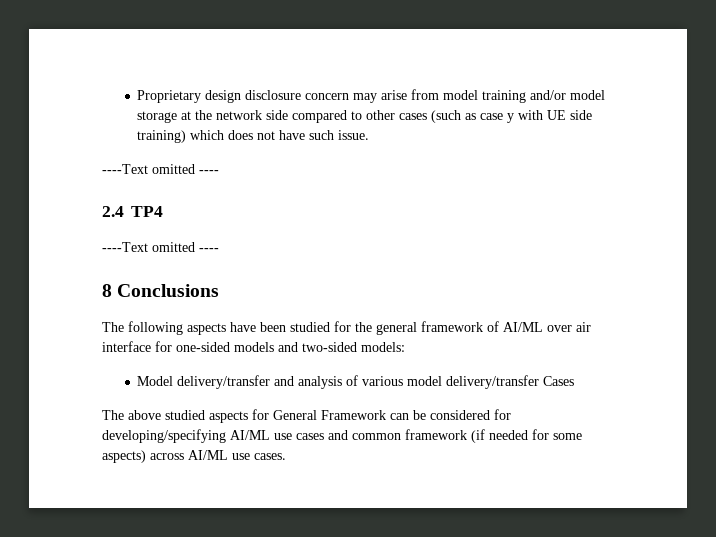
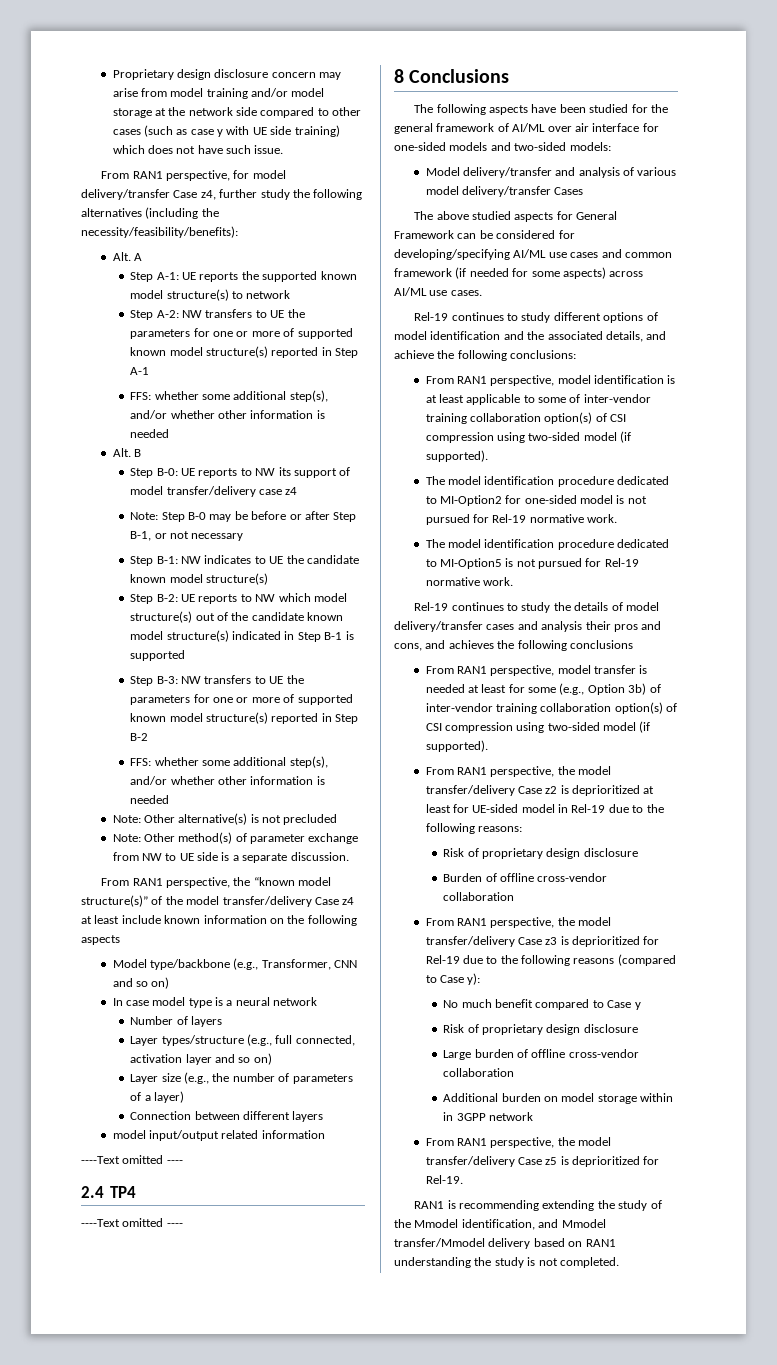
+ From RAN1 perspective, for model delivery/transfer Case z4, further study the following alternatives (including the necessity/feasibility/benefits):
+ Alt. A
+ Step A-1: UE reports the supported known model structure(s) to network
+ Step A-2: NW transfers to UE the parameters for one or more of supported known model structure(s) reported in Step A-1
+ FFS: whether some additional step(s), and/or whether other information is needed
+ Alt. B
+ Step B-0: UE reports to NW its support of model transfer/delivery case z4
+ Note: Step B-0 may be before or after Step B-1, or not necessary
+ Step B-1: NW indicates to UE the candidate known model structure(s)
+ Step B-2: UE reports to NW which model structure(s) out of the candidate known model structure(s) indicated in Step B-1 is supported
+ Step B-3: NW transfers to UE the parameters for one or more of supported known model structure(s) reported in Step B-2
+ FFS: whether some additional step(s), and/or whether other information is needed
+ Note: Other alternative(s) is not precluded
+ Note: Other method(s) of parameter exchange from NW to UE side is a separate discussion.
+ From RAN1 perspective, the “known model structure(s)” of the model transfer/delivery Case z4 at least include known information on the following aspects
+ Model type/backbone (e.g., Transformer, CNN and so on)
+ In case model type is a neural network
+ Number of layers
+ Layer types/structure (e.g., full connected, activation layer and so on)
+ Layer size (e.g., the number of parameters of a layer)
+ Connection between different layers
+ model input/output related information
+ Rel-19 continues to study different options of model identification and the associated details, and achieve the following conclusions:
+ From RAN1 perspective, model identification is at least applicable to some of inter-vendor training collaboration option(s) of CSI compression using two-sided model (if supported).
+ The model identification procedure dedicated to MI-Option2 for one-sided model is not pursued for Rel-19 normative work.
+ The model identification procedure dedicated to MI-Option5 is not pursued for Rel-19 normative work.
+ Rel-19 continues to study the details of model delivery/transfer cases and analysis their pros and cons, and achieves the following conclusions
+ From RAN1 perspective, model transfer is needed at least for some (e.g., Option 3b) of inter-vendor training collaboration option(s) of CSI compression using two-sided model (if supported).
+ From RAN1 perspective, the model transfer/delivery Case z2 is deprioritized at least for UE-sided model in Rel-19 due to the following reasons:
+ Risk of proprietary design disclosure
+ Burden of offline cross-vendor collaboration
+ From RAN1 perspective, the model transfer/delivery Case z3 is deprioritized for Rel-19 due to the following reasons (compared to Case y):
+ No much benefit compared to Case y
+ Risk of proprietary design disclosure
+ Large burden of offline cross-vendor collaboration
+ Additional burden on model storage within in 3GPP network
+ From RAN1 perspective, the model transfer/delivery Case z5 is deprioritized for Rel-19.
+ RAN1 is recommending extending the study of the Mmodel identification, and Mmodel transfer/Mmodel delivery based on RAN1 understanding the study is not completed.

